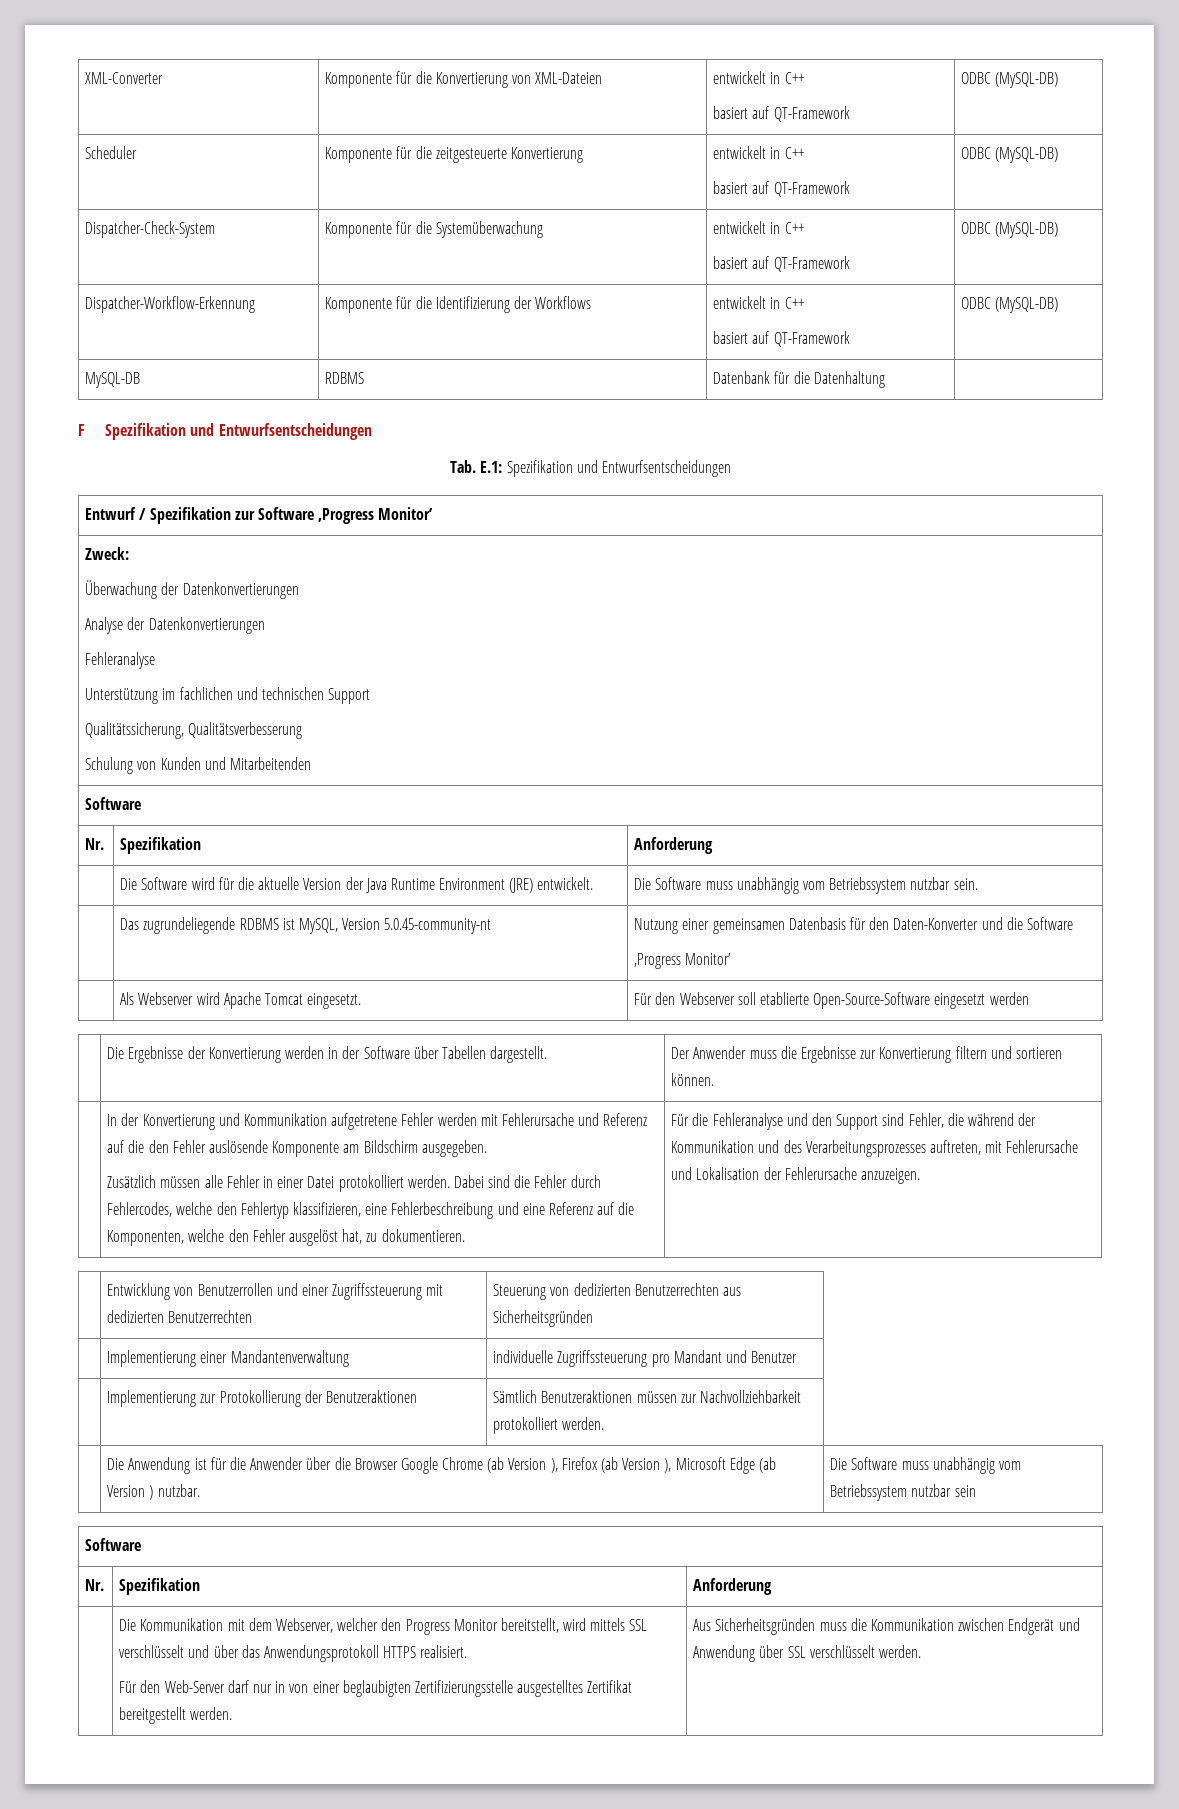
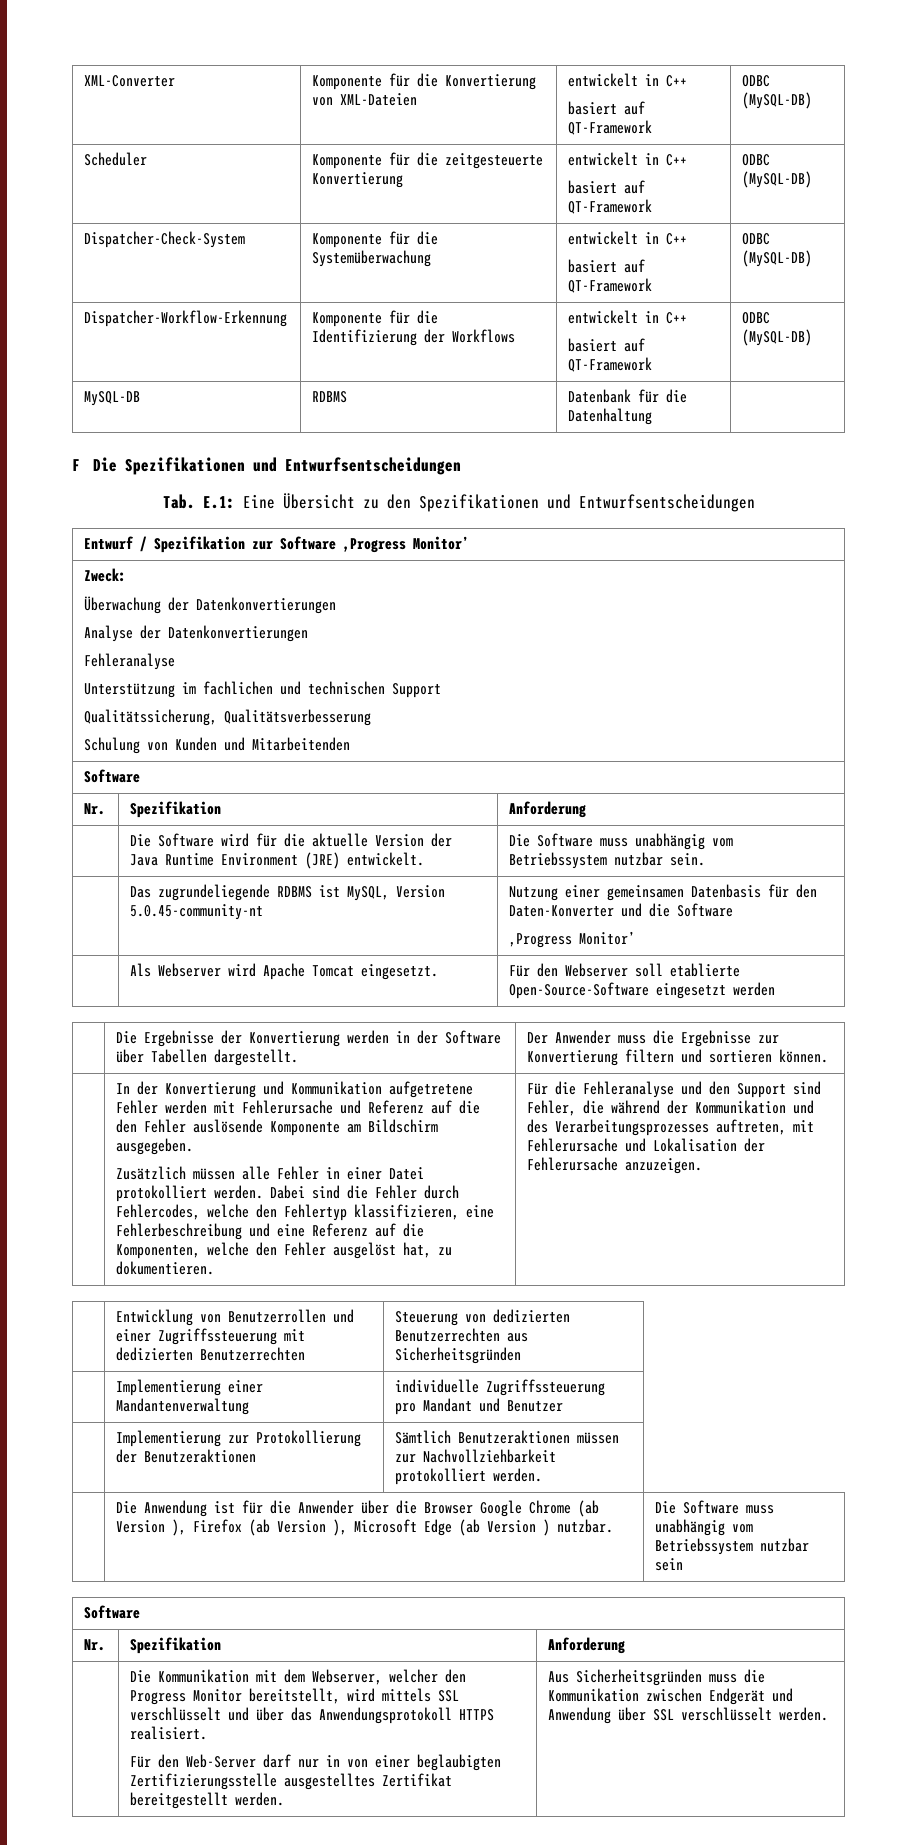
- F Spezifikation und Entwurfsentscheidungen
+ F Die Spezifikationen und Entwurfsentscheidungen
- Tab. E.1: Spezifikation und Entwurfsentscheidungen
+ Tab. E.1: Eine Übersicht zu den Spezifikationen und Entwurfsentscheidungen

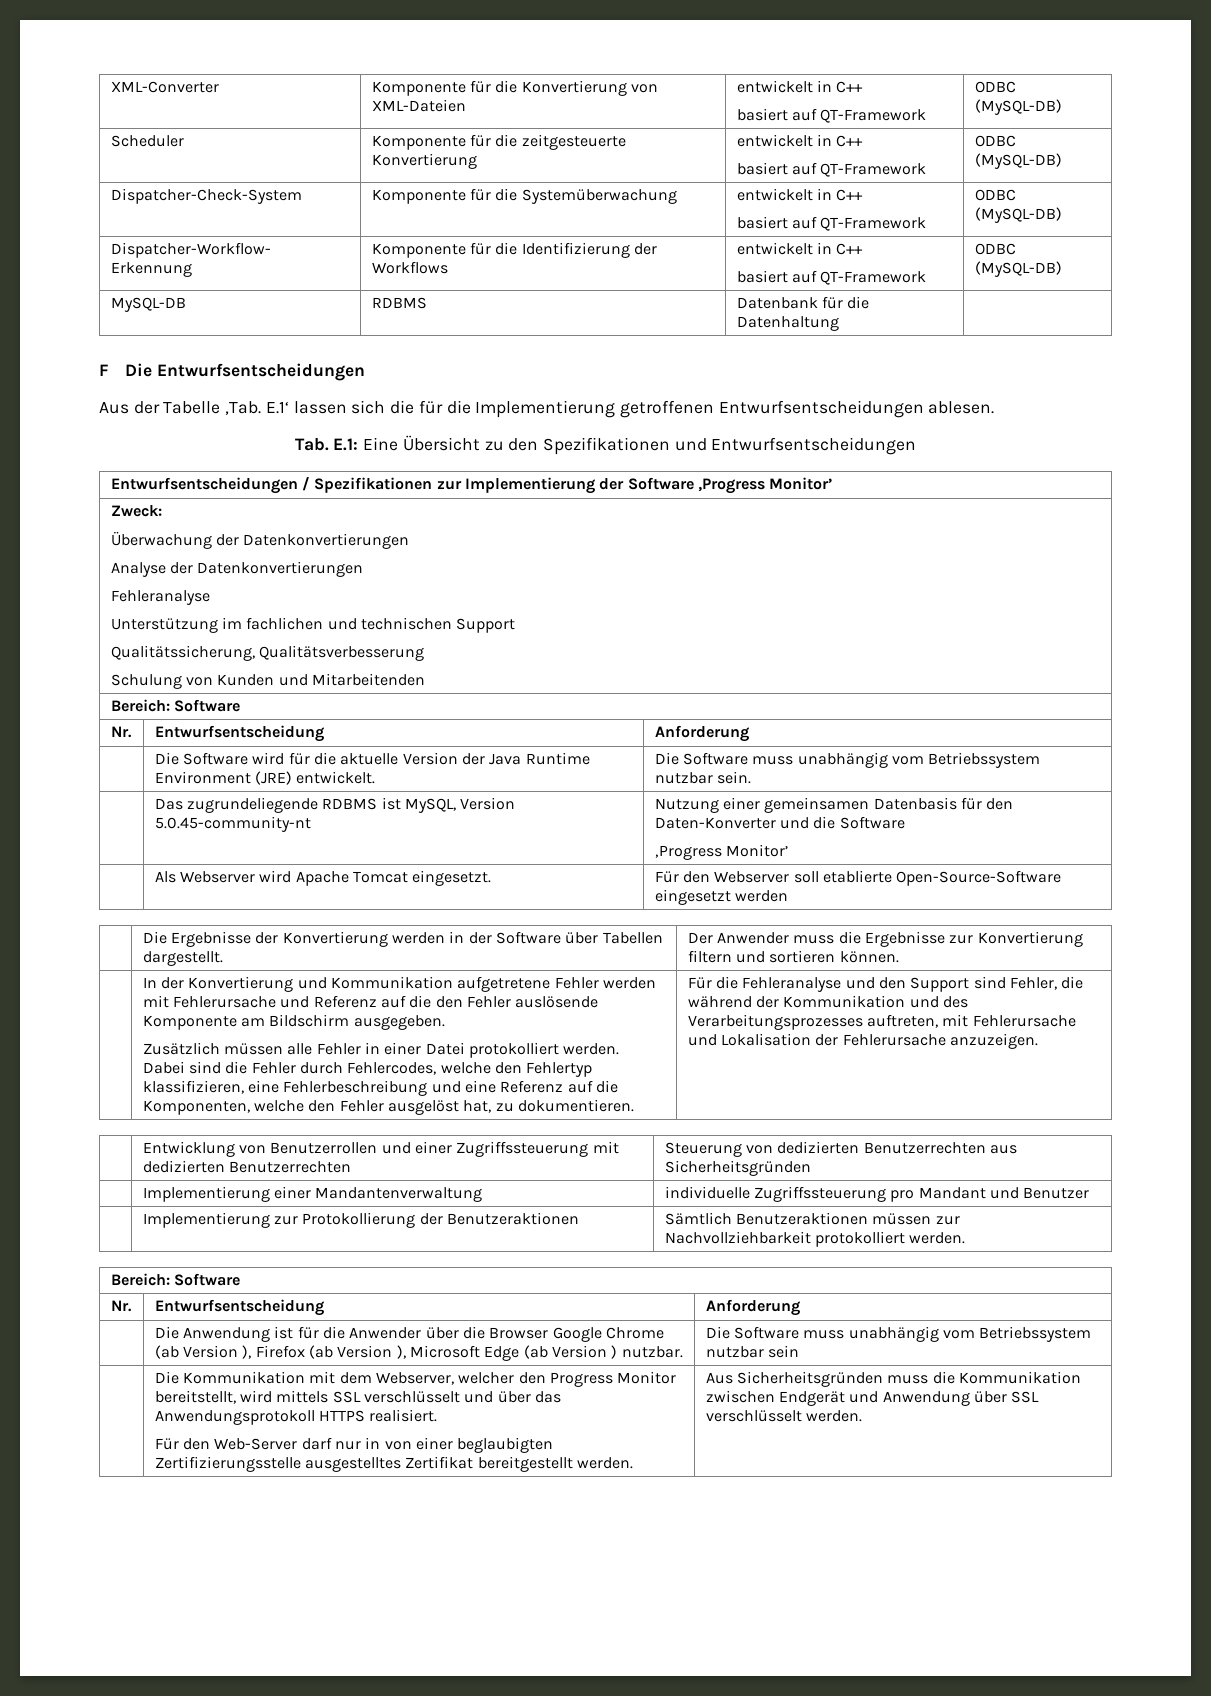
- F Die Spezifikationen und Entwurfsentscheidungen
+ F Die Entwurfsentscheidungen
+ Aus der Tabelle ‚Tab. E.1‘ lassen sich die für die Implementierung getroffenen Entwurfsentscheidungen ablesen.
- Entwurf / Spezifikation zur Software ‚Progress Monitor’
+ Entwurfsentscheidungen / Spezifikationen zur Implementierung der Software ‚Progress Monitor’
  Zweck:
  Überwachung der Datenkonvertierungen
  Analyse der Datenkonvertierungen
  Fehleranalyse
  Unterstützung im fachlichen und technischen Support
  Qualitätssicherung, Qualitätsverbesserung
  Schulung von Kunden und Mitarbeitenden
- Software
- Nr. | Spezifikation | Anforderung
+ Bereich: Software
+ Nr. | Entwurfsentscheidung | Anforderung
  | Implementierung zur Protokollierung der Benutzeraktionen | Sämtlich Benutzeraktionen müssen zur Nachvollziehbarkeit protokolliert werden.
+ Bereich: Software
+ Nr. | Entwurfsentscheidung | Anforderung
  | Die Anwendung ist für die Anwender über die Browser Google Chrome (ab Version ), Firefox (ab Version ), Microsoft Edge (ab Version ) nutzbar. | Die Software muss unabhängig vom Betriebssystem nutzbar sein
- Software
- Nr. | Spezifikation | Anforderung

